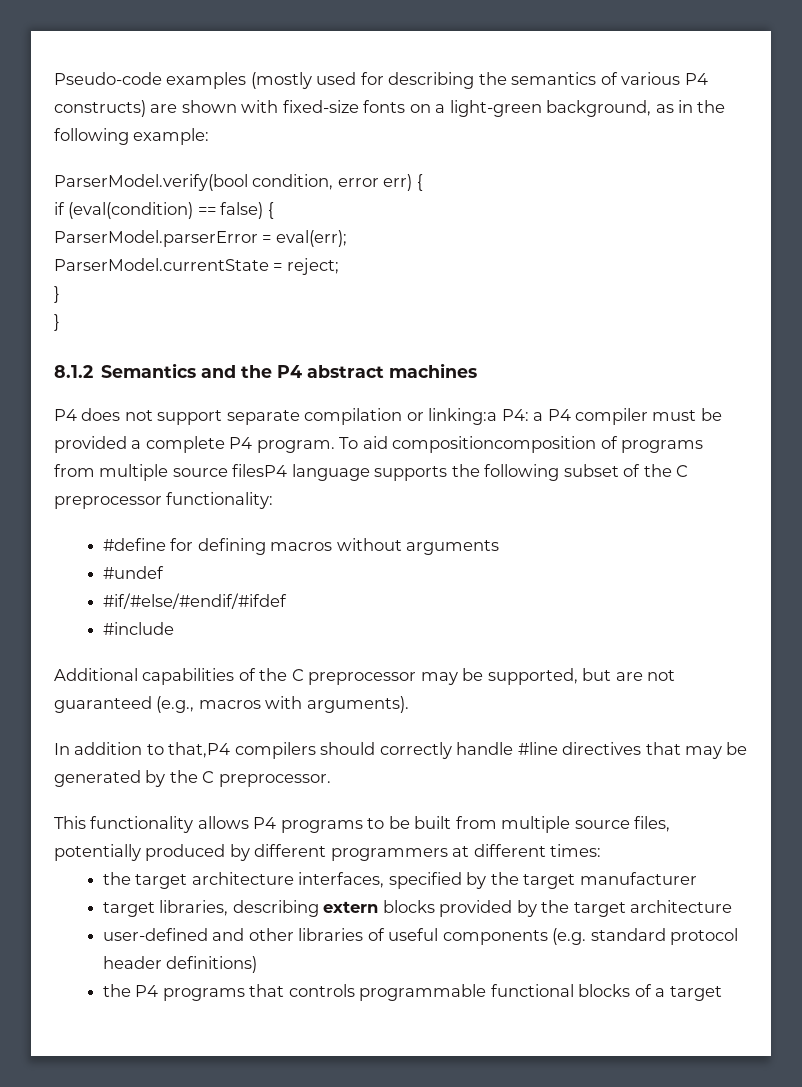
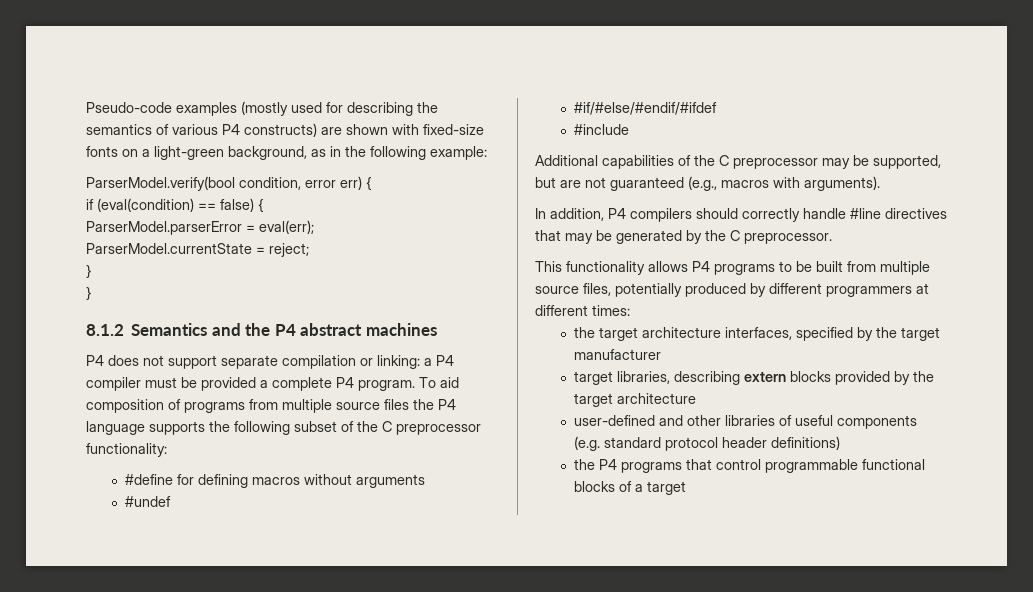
- P4 does not support separate compilation or linking:a P4: a P4 compiler must be provided a complete P4 program.
+ P4 does not support separate compilation or linking: a P4 compiler must be provided a complete P4 program.
- To aid compositioncomposition of programs from multiple source filesP4 language supports the following subset of the C preprocessor functionality:
+ To aid composition of programs from multiple source files the P4 language supports the following subset of the C preprocessor functionality:
- In addition to that,P4 compilers should correctly handle #line directives that may be generated by the C preprocessor.
+ In addition, P4 compilers should correctly handle #line directives that may be generated by the C preprocessor.
- the P4 programs that controls programmable functional blocks of a target
+ the P4 programs that control programmable functional blocks of a target

